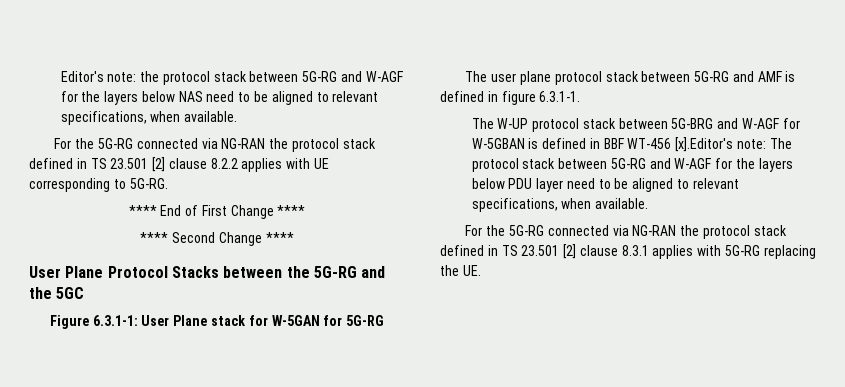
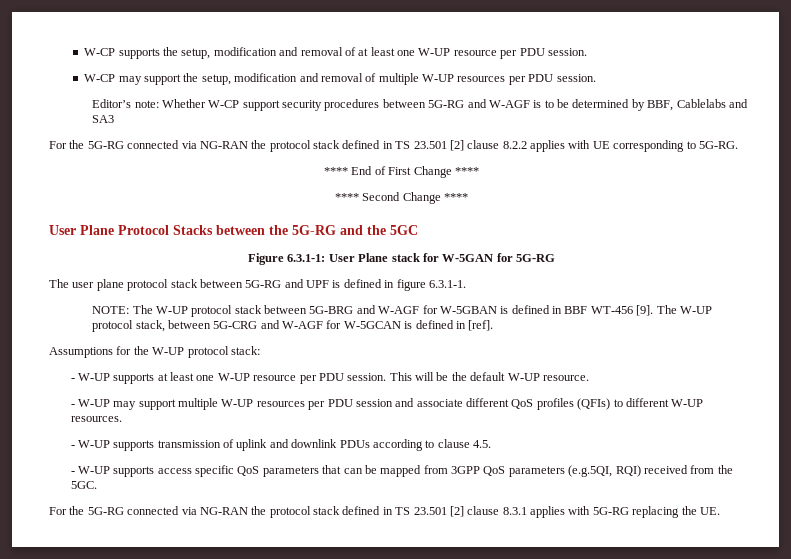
- Editor's note: the protocol stack between 5G-RG and W-AGF for the layers below NAS need to be aligned to relevant specifications, when available.
+ W-CP supports the setup, modification and removal of at least one W-UP resource per PDU session.
+ W-CP may support the setup, modification and removal of multiple W-UP resources per PDU session.
+ Editor’s note: Whether W-CP support security procedures between 5G-RG and W-AGF is to be determined by BBF, Cablelabs and SA3
- The user plane protocol stack between 5G-RG and AMF is defined in figure 6.3.1-1.
+ The user plane protocol stack between 5G-RG and UPF is defined in figure 6.3.1-1.
- The W-UP protocol stack between 5G-BRG and W-AGF for W-5GBAN is defined in BBF WT-456 [x].Editor's note: The protocol stack between 5G-RG and W-AGF for the layers below PDU layer need to be aligned to relevant specifications, when available.
+ NOTE: The W-UP protocol stack between 5G-BRG and W-AGF for W-5GBAN is defined in BBF WT-456 [9]. The W-UP protocol stack, between 5G-CRG and W-AGF for W-5GCAN is defined in [ref].
+ Assumptions for the W-UP protocol stack:
+ - W-UP supports at least one W-UP resource per PDU session. This will be the default W-UP resource.
+ - W-UP may support multiple W-UP resources per PDU session and associate different QoS profiles (QFIs) to different W-UP resources.
+ - W-UP supports transmission of uplink and downlink PDUs according to clause 4.5.
+ - W-UP supports access specific QoS parameters that can be mapped from 3GPP QoS parameters (e.g.5QI, RQI) received from the 5GC.

